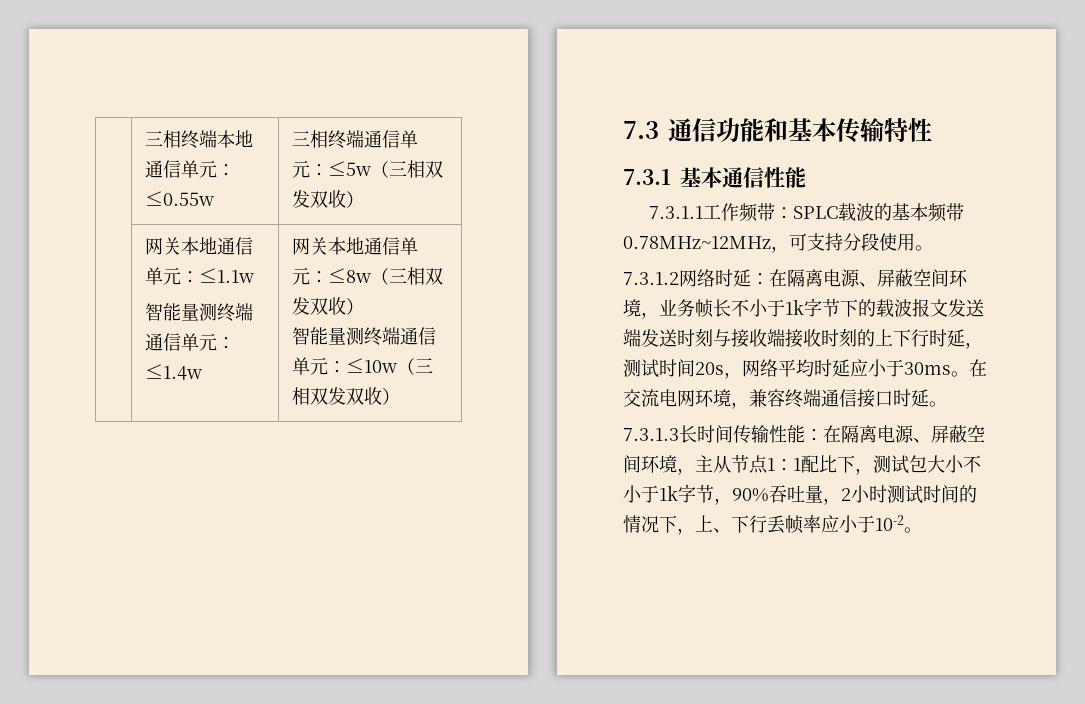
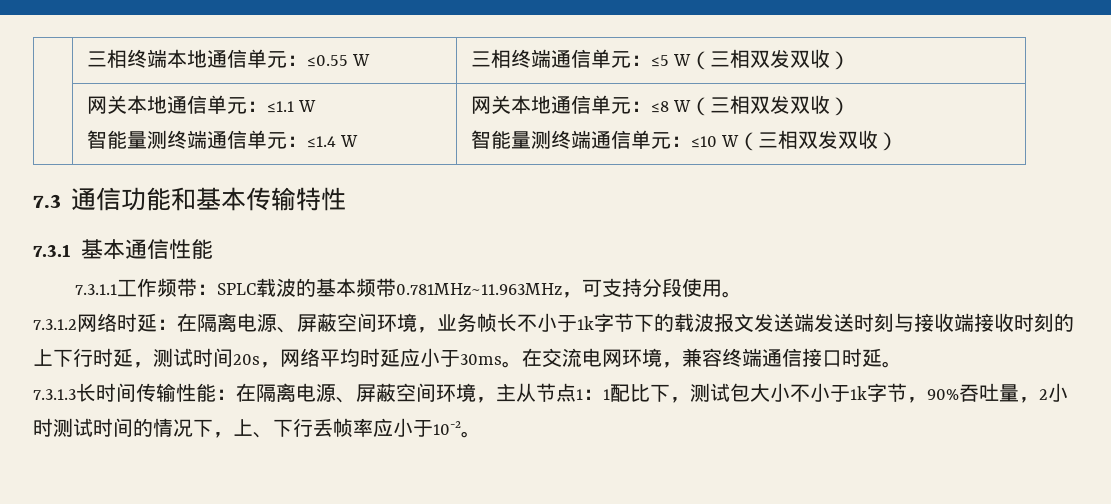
- | 三相终端本地通信单元：≤0.55w | 三相终端通信单元：≤5w（三相双发双收）
+ | 三相终端本地通信单元：≤0.55 W | 三相终端通信单元：≤5 W（三相双发双收）
- | 网关本地通信单元：≤1.1w
- 智能量测终端通信单元：≤1.4w | 网关本地通信单元：≤8w（三相双发双收）
- 智能量测终端通信单元：≤10w（三相双发双收）
+ | 网关本地通信单元：≤1.1 W
+ 智能量测终端通信单元：≤1.4 W | 网关本地通信单元：≤8 W（三相双发双收）
+ 智能量测终端通信单元：≤10 W（三相双发双收）
- 7.3.1.1工作频带：SPLC载波的基本频带0.78MHz~12MHz，可支持分段使用。
+ 7.3.1.1工作频带：SPLC载波的基本频带0.781MHz~11.963MHz，可支持分段使用。

